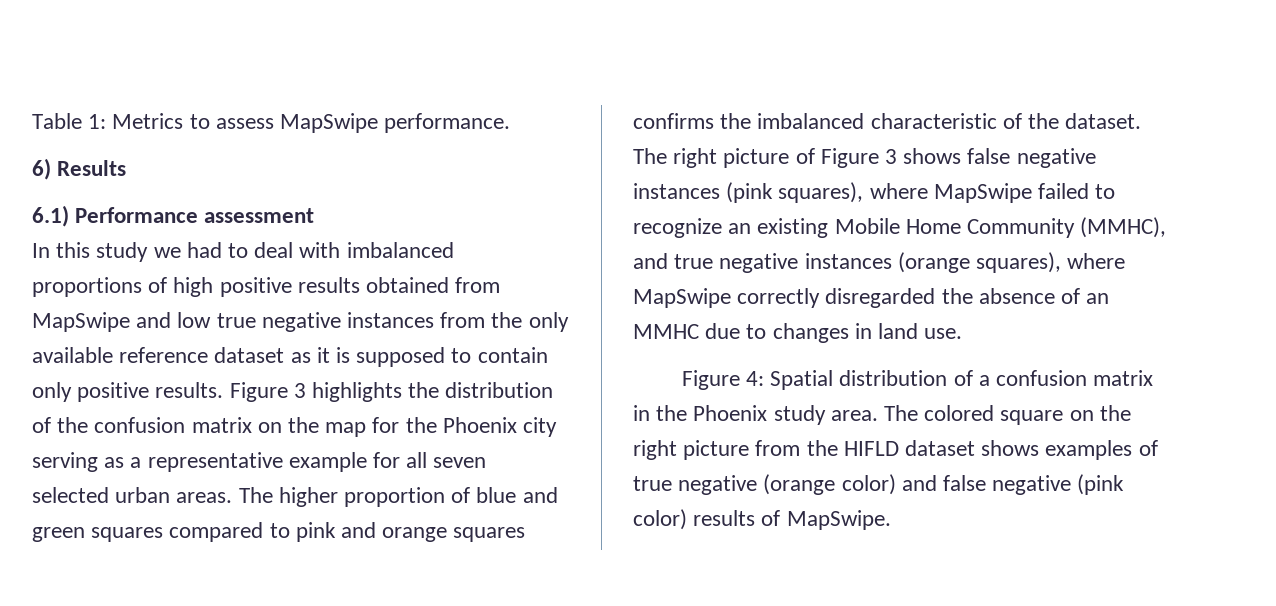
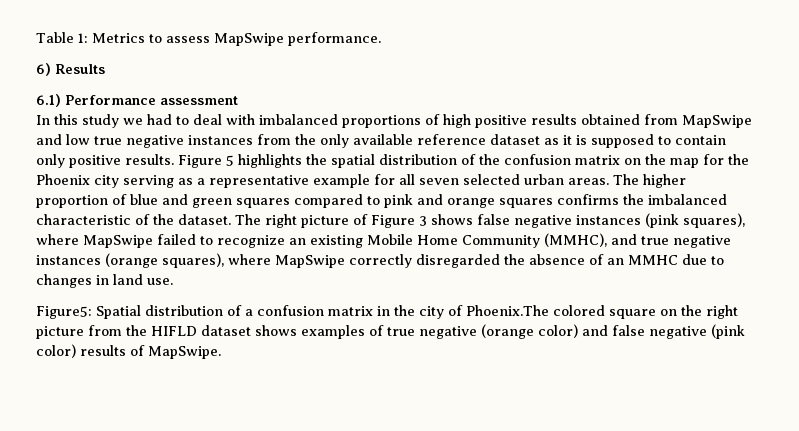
- Figure 3 highlights the distribution of the confusion matrix on the map for the Phoenix city serving as a representative example for all seven selected urban areas.
+ Figure 5 highlights the spatial distribution of the confusion matrix on the map for the Phoenix city serving as a representative example for all seven selected urban areas.
- Figure 4: Spatial distribution of a confusion matrix in the Phoenix study area. The colored square on the right picture from the HIFLD dataset shows examples of true negative (orange color) and false negative (pink color) results of MapSwipe.
+ Figure5: Spatial distribution of a confusion matrix in the city of Phoenix.The colored square on the right picture from the HIFLD dataset shows examples of true negative (orange color) and false negative (pink color) results of MapSwipe.

